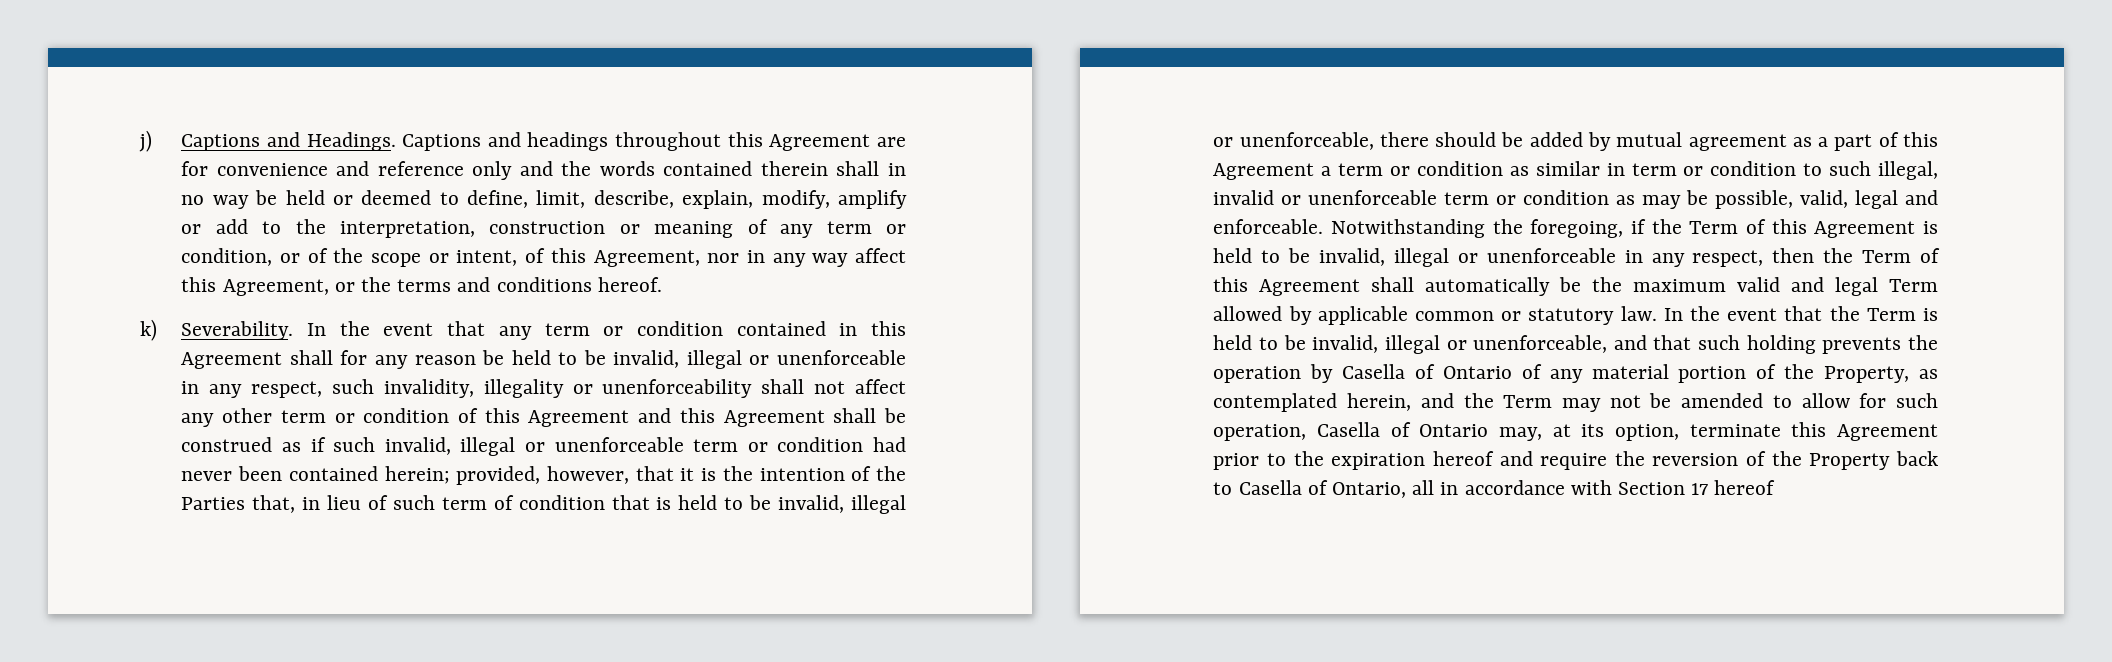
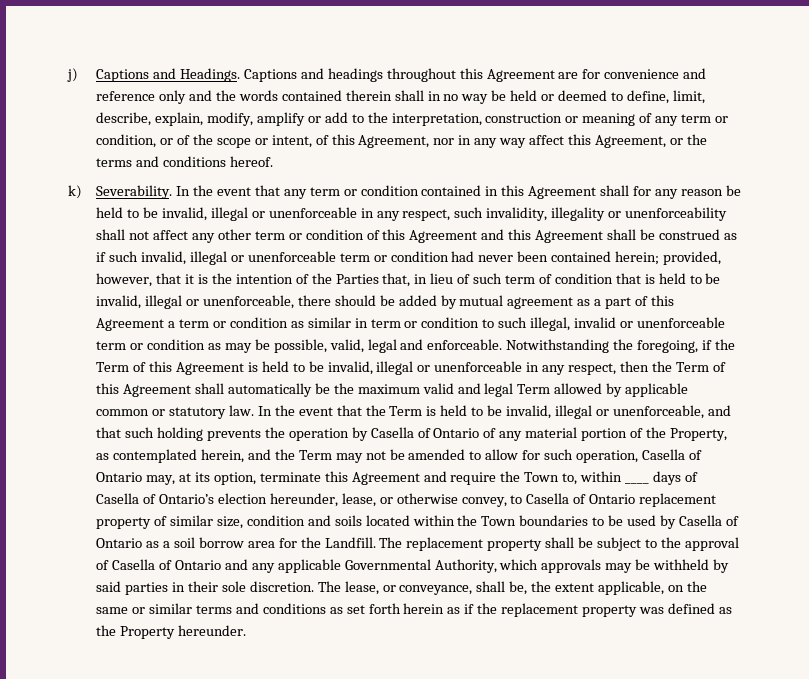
- In the event that the Term is held to be invalid, illegal or unenforceable, and that such holding prevents the operation by Casella of Ontario of any material portion of the Property, as contemplated herein, and the Term may not be amended to allow for such operation, Casella of Ontario may, at its option, terminate this Agreement prior to the expiration hereof and require the reversion of the Property back to Casella of Ontario, all in accordance with Section 17 hereof
+ In the event that the Term is held to be invalid, illegal or unenforceable, and that such holding prevents the operation by Casella of Ontario of any material portion of the Property, as contemplated herein, and the Term may not be amended to allow for such operation, Casella of Ontario may, at its option, terminate this Agreement and require the Town to, within ____ days of Casella of Ontario’s election hereunder, lease, or otherwise convey, to Casella of Ontario replacement property of similar size, condition and soils located within the Town boundaries to be used by Casella of Ontario as a soil borrow area for the Landfill. The replacement property shall be subject to the approval of Casella of Ontario and any applicable Governmental Authority, which approvals may be withheld by said parties in their sole discretion. The lease, or conveyance, shall be, the extent applicable, on the same or similar terms and conditions as set forth herein as if the replacement property was defined as the Property hereunder.

